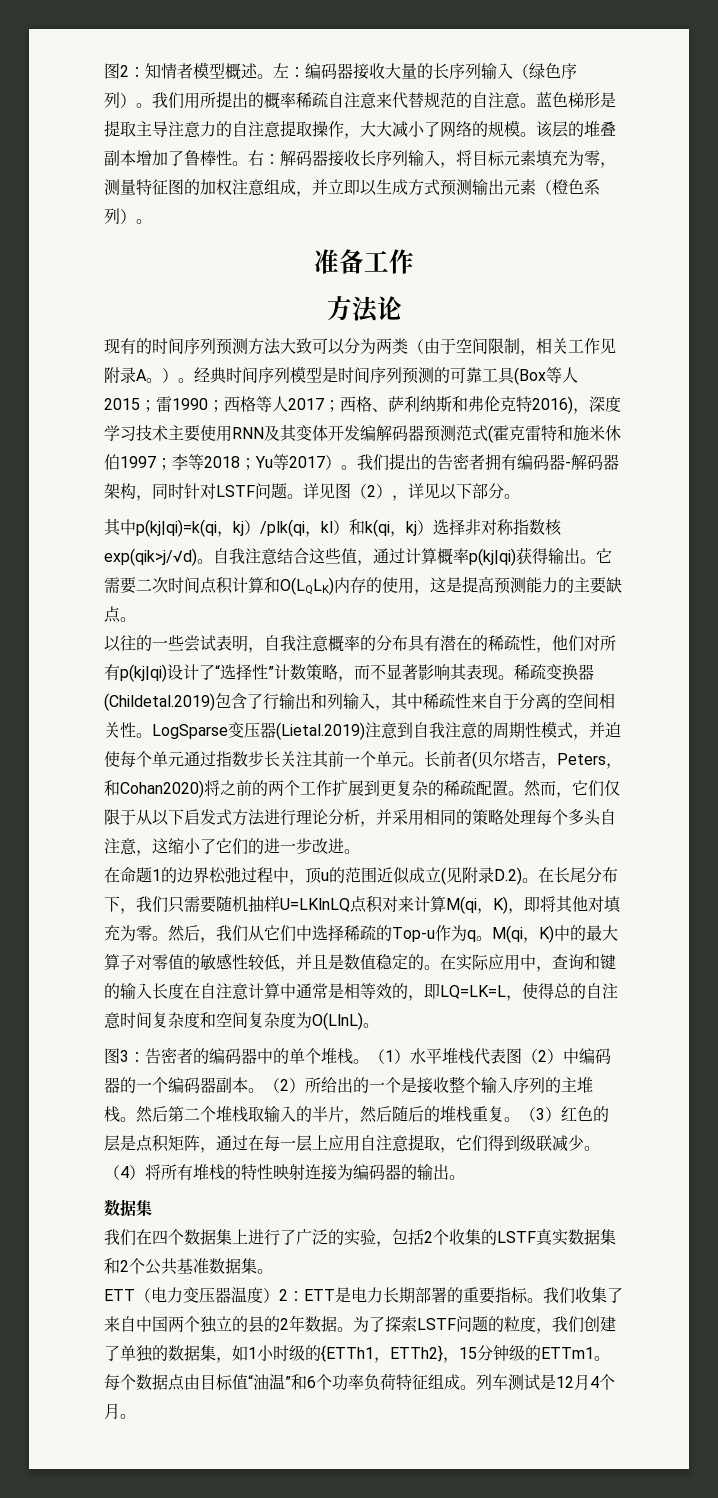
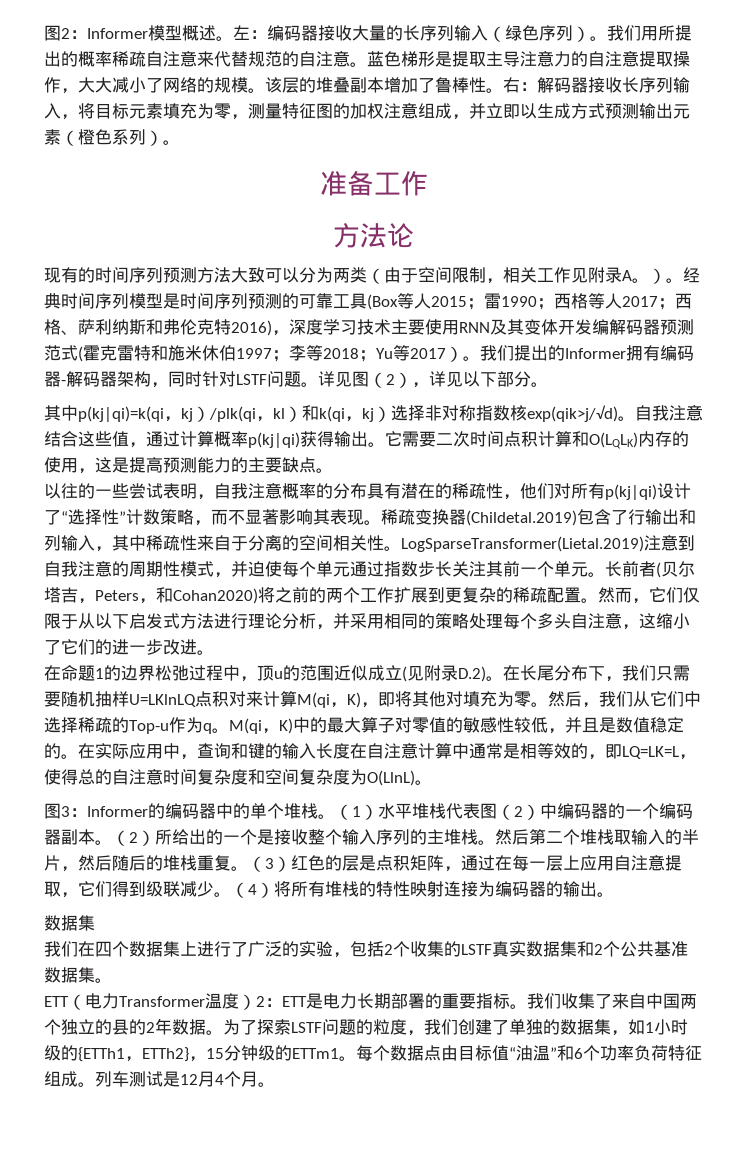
- 图2：知情者模型概述。
+ 图2：Informer模型概述。
- 我们提出的告密者拥有编码器-解码器架构，同时针对LSTF问题。
+ 我们提出的Informer拥有编码器-解码器架构，同时针对LSTF问题。
- LogSparse变压器(Lietal.2019)注意到自我注意的周期性模式，并迫使每个单元通过指数步长关注其前一个单元。
+ LogSparseTransformer(Lietal.2019)注意到自我注意的周期性模式，并迫使每个单元通过指数步长关注其前一个单元。
- 图3：告密者的编码器中的单个堆栈。
+ 图3：Informer的编码器中的单个堆栈。
- ETT（电力变压器温度）2：ETT是电力长期部署的重要指标。
+ ETT（电力Transformer温度）2：ETT是电力长期部署的重要指标。

